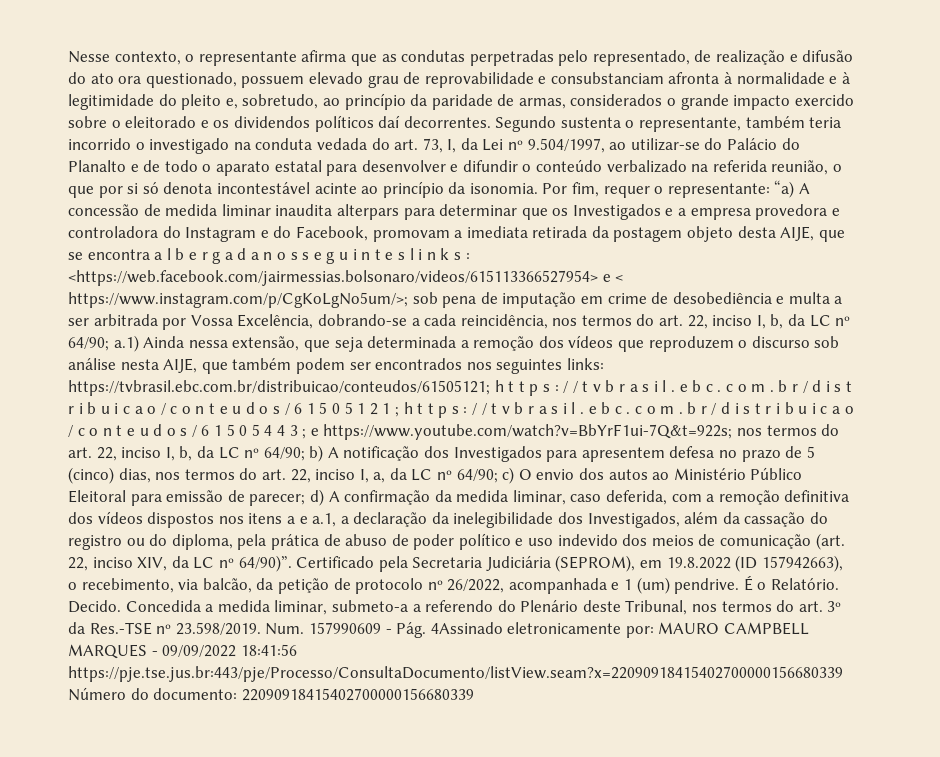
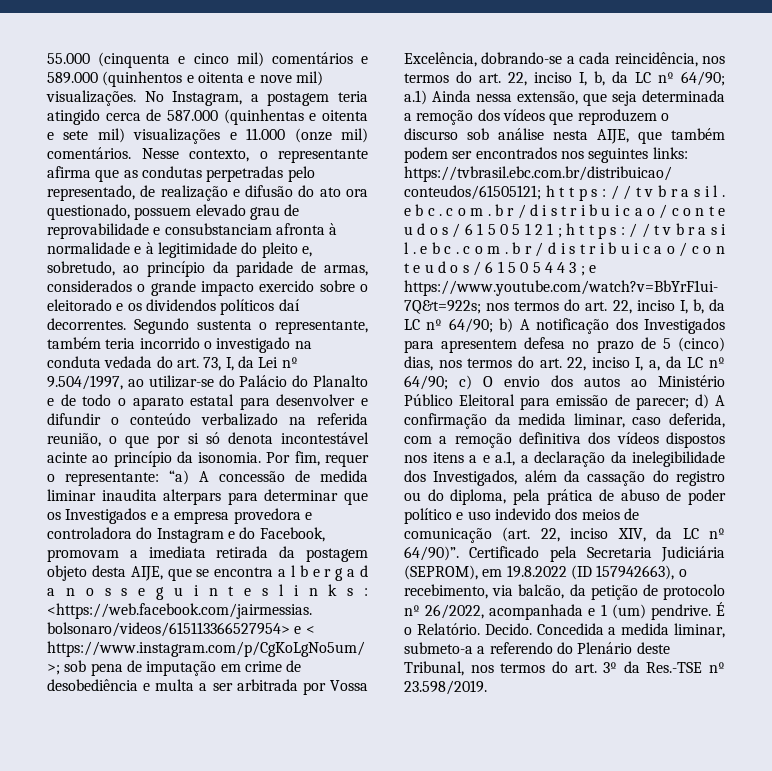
+ 55.000 (cinquenta e cinco mil) comentários e 589.000 (quinhentos e oitenta e nove mil) visualizações. No Instagram, a postagem teria atingido cerca de 587.000 (quinhentas e oitenta e sete mil) visualizações e 11.000 (onze mil) comentários.
- Concedida a medida liminar, submeto-a a referendo do Plenário deste Tribunal, nos termos do art. 3º da Res.-TSE nº 23.598/2019. Num. 157990609 - Pág. 4Assinado eletronicamente por: MAURO CAMPBELL MARQUES - 09/09/2022 18:41:56 https://pje.tse.jus.br:443/pje/Processo/ConsultaDocumento/listView.seam?x=22090918415402700000156680339 Número do documento: 22090918415402700000156680339
+ Concedida a medida liminar, submeto-a a referendo do Plenário deste Tribunal, nos termos do art. 3º da Res.-TSE nº 23.598/2019.

